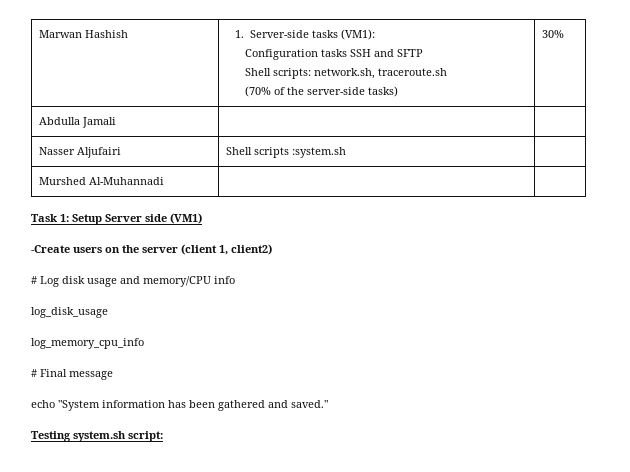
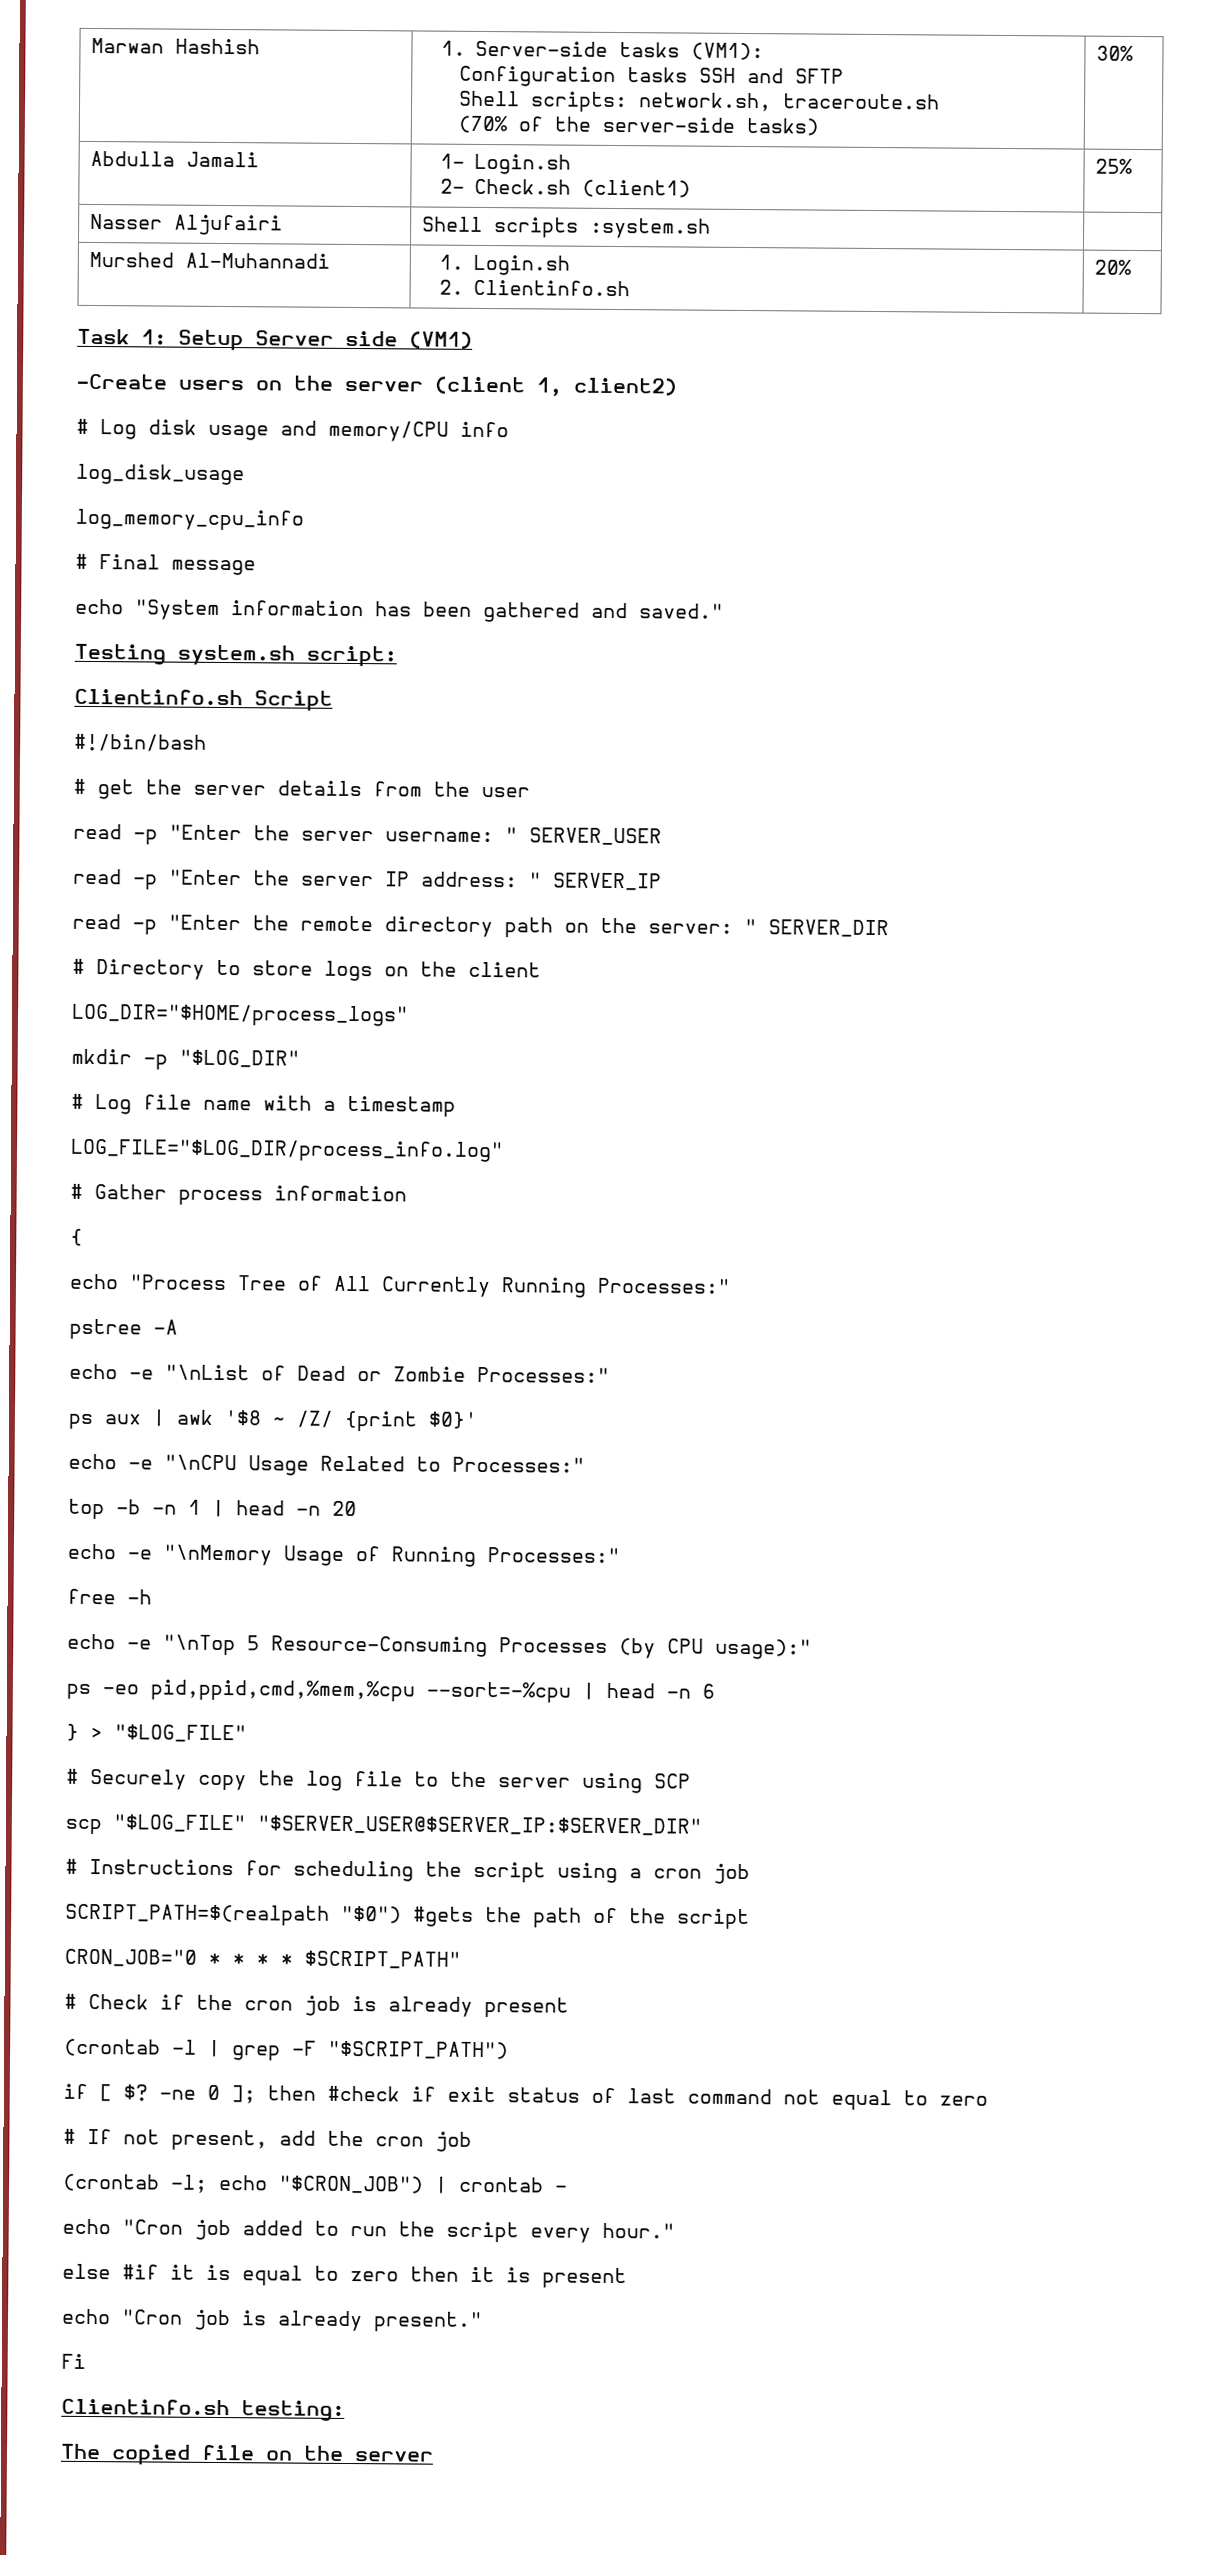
- Abdulla Jamali | |
+ Abdulla Jamali | 1- Login.sh
+ 2- Check.sh (client1) | 25%
- Murshed Al-Muhannadi | |
+ Murshed Al-Muhannadi | 1. Login.sh
+ 2. Clientinfo.sh | 20%
+ Clientinfo.sh Script
+ #!/bin/bash
+ # get the server details from the user
+ read -p "Enter the server username: " SERVER_USER
+ read -p "Enter the server IP address: " SERVER_IP
+ read -p "Enter the remote directory path on the server: " SERVER_DIR
+ # Directory to store logs on the client
+ LOG_DIR="$HOME/process_logs"
+ mkdir -p "$LOG_DIR"
+ # Log file name with a timestamp
+ LOG_FILE="$LOG_DIR/process_info.log"
+ # Gather process information
+ {
+ echo "Process Tree of All Currently Running Processes:"
+ pstree -A
+ echo -e "\nList of Dead or Zombie Processes:"
+ ps aux | awk '$8 ~ /Z/ {print $0}'
+ echo -e "\nCPU Usage Related to Processes:"
+ top -b -n 1 | head -n 20
+ echo -e "\nMemory Usage of Running Processes:"
+ free -h
+ echo -e "\nTop 5 Resource-Consuming Processes (by CPU usage):"
+ ps -eo pid,ppid,cmd,%mem,%cpu --sort=-%cpu | head -n 6
+ } > "$LOG_FILE"
+ # Securely copy the log file to the server using SCP
+ scp "$LOG_FILE" "$SERVER_USER@$SERVER_IP:$SERVER_DIR"
+ # Instructions for scheduling the script using a cron job
+ SCRIPT_PATH=$(realpath "$0") #gets the path of the script
+ CRON_JOB="0 * * * * $SCRIPT_PATH"
+ # Check if the cron job is already present
+ (crontab -l | grep -F "$SCRIPT_PATH")
+ if [ $? -ne 0 ]; then #check if exit status of last command not equal to zero
+ # If not present, add the cron job
+ (crontab -l; echo "$CRON_JOB") | crontab -
+ echo "Cron job added to run the script every hour."
+ else #if it is equal to zero then it is present
+ echo "Cron job is already present."
+ Fi
+ Clientinfo.sh testing:
+ The copied file on the server

